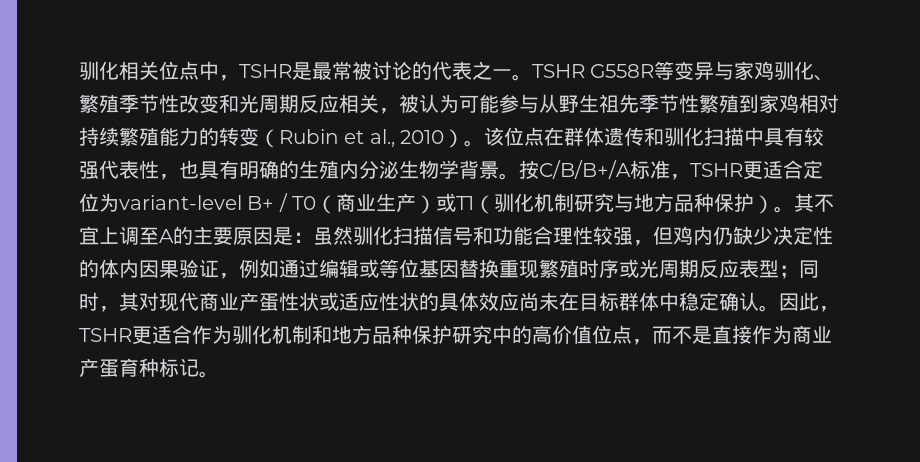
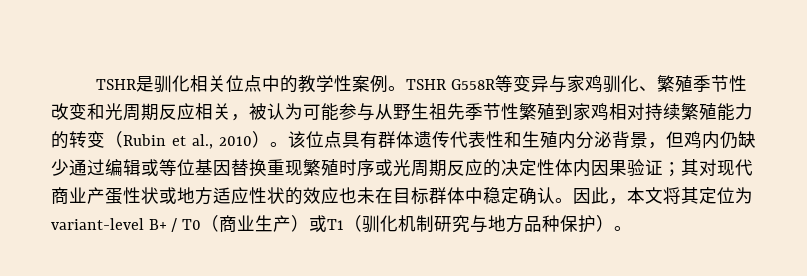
- 驯化相关位点中，TSHR是最常被讨论的代表之一。
+ TSHR是驯化相关位点中的教学性案例。
- 该位点在群体遗传和驯化扫描中具有较强代表性，也具有明确的生殖内分泌生物学背景。按C/B/B+/A标准，TSHR更适合定位为variant-level B+ / T0（商业生产）或T1（驯化机制研究与地方品种保护）。其不宜上调至A的主要原因是：虽然驯化扫描信号和功能合理性较强，但鸡内仍缺少决定性的体内因果验证，例如通过编辑或等位基因替换重现繁殖时序或光周期反应表型；同时，其对现代商业产蛋性状或适应性状的具体效应尚未在目标群体中稳定确认。因此，TSHR更适合作为驯化机制和地方品种保护研究中的高价值位点，而不是直接作为商业产蛋育种标记。
+ 该位点具有群体遗传代表性和生殖内分泌背景，但鸡内仍缺少通过编辑或等位基因替换重现繁殖时序或光周期反应的决定性体内因果验证；其对现代商业产蛋性状或地方适应性状的效应也未在目标群体中稳定确认。因此，本文将其定位为variant-level B+ / T0（商业生产）或T1（驯化机制研究与地方品种保护）。

